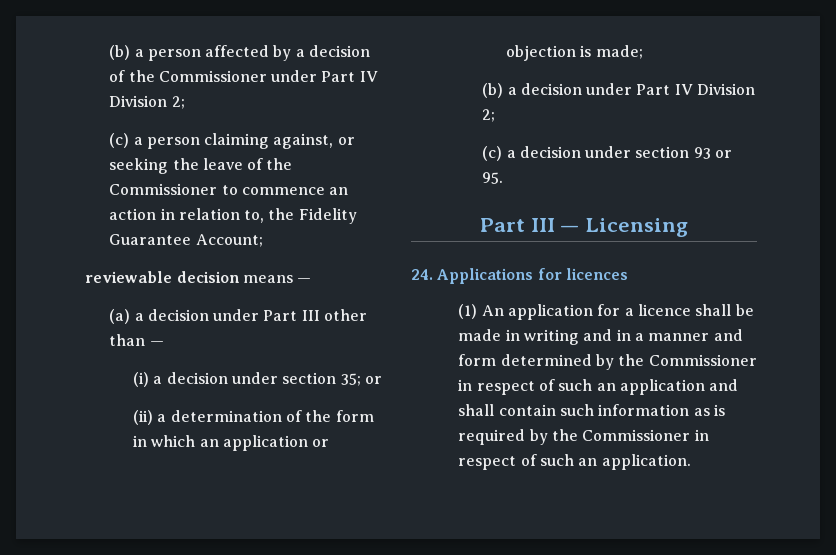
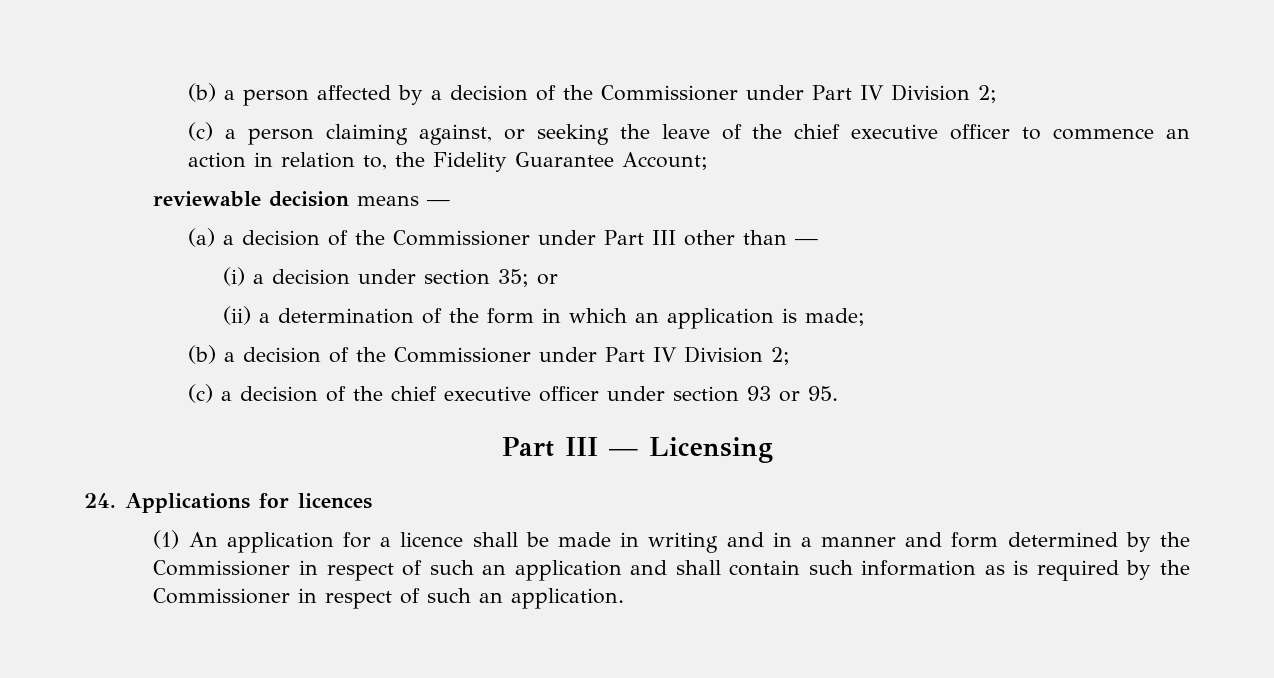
- (c) a person claiming against, or seeking the leave of the Commissioner to commence an action in relation to, the Fidelity Guarantee Account;
+ (c) a person claiming against, or seeking the leave of the chief executive officer to commence an action in relation to, the Fidelity Guarantee Account;
- (a) a decision under Part III other than —
+ (a) a decision of the Commissioner under Part III other than —
- (ii) a determination of the form in which an application or objection is made;
+ (ii) a determination of the form in which an application is made;
- (b) a decision under Part IV Division 2;
+ (b) a decision of the Commissioner under Part IV Division 2;
- (c) a decision under section 93 or 95.
+ (c) a decision of the chief executive officer under section 93 or 95.

